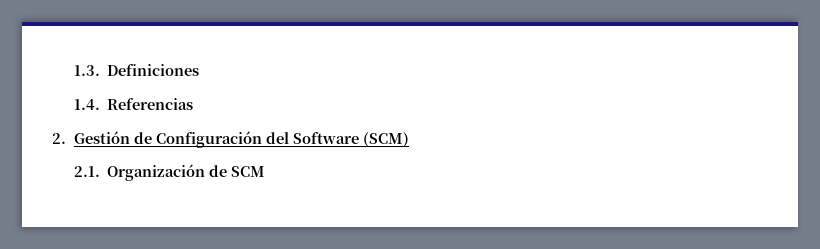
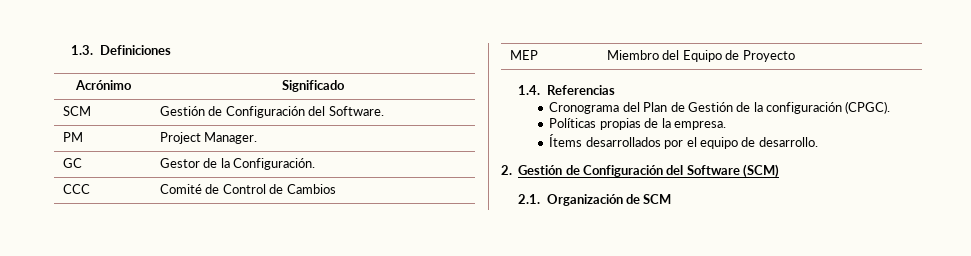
+ Acrónimo | Significado
+ SCM | Gestión de Configuración del Software.
+ PM | Project Manager.
+ GC | Gestor de la Configuración.
+ CCC | Comité de Control de Cambios
+ MEP | Miembro del Equipo de Proyecto
  1.4. Referencias
+ Cronograma del Plan de Gestión de la configuración (CPGC).
+ Políticas propias de la empresa.
+ Ítems desarrollados por el equipo de desarrollo.

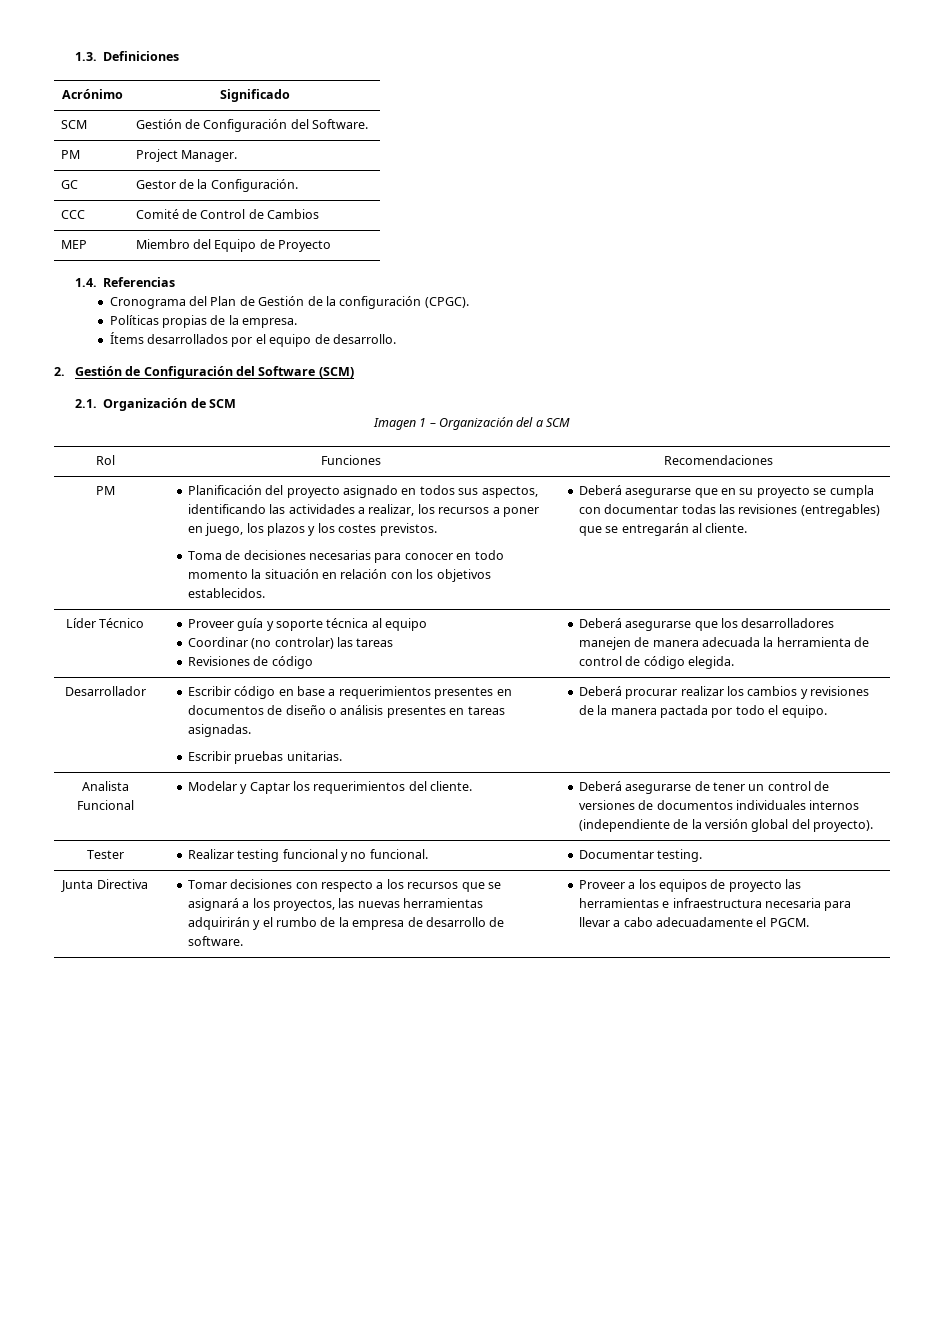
+ Imagen 1 – Organización del a SCM
+ Rol | Funciones | Recomendaciones
+ PM | Planificación del proyecto asignado en todos sus aspectos, identificando las actividades a realizar, los recursos a poner en juego, los plazos y los costes previstos.
+ Toma de decisiones necesarias para conocer en todo momento la situación en relación con los objetivos establecidos. | Deberá asegurarse que en su proyecto se cumpla con documentar todas las revisiones (entregables) que se entregarán al cliente.
+ Líder Técnico | Proveer guía y soporte técnica al equipo
+ Coordinar (no controlar) las tareas
+ Revisiones de código | Deberá asegurarse que los desarrolladores manejen de manera adecuada la herramienta de control de código elegida.
+ Desarrollador | Escribir código en base a requerimientos presentes en documentos de diseño o análisis presentes en tareas asignadas.
+ Escribir pruebas unitarias. | Deberá procurar realizar los cambios y revisiones de la manera pactada por todo el equipo.
+ Analista Funcional | Modelar y Captar los requerimientos del cliente. | Deberá asegurarse de tener un control de versiones de documentos individuales internos (independiente de la versión global del proyecto).
+ Tester | Realizar testing funcional y no funcional. | Documentar testing.
+ Junta Directiva | Tomar decisiones con respecto a los recursos que se asignará a los proyectos, las nuevas herramientas adquirirán y el rumbo de la empresa de desarrollo de software. | Proveer a los equipos de proyecto las herramientas e infraestructura necesaria para llevar a cabo adecuadamente el PGCM.

